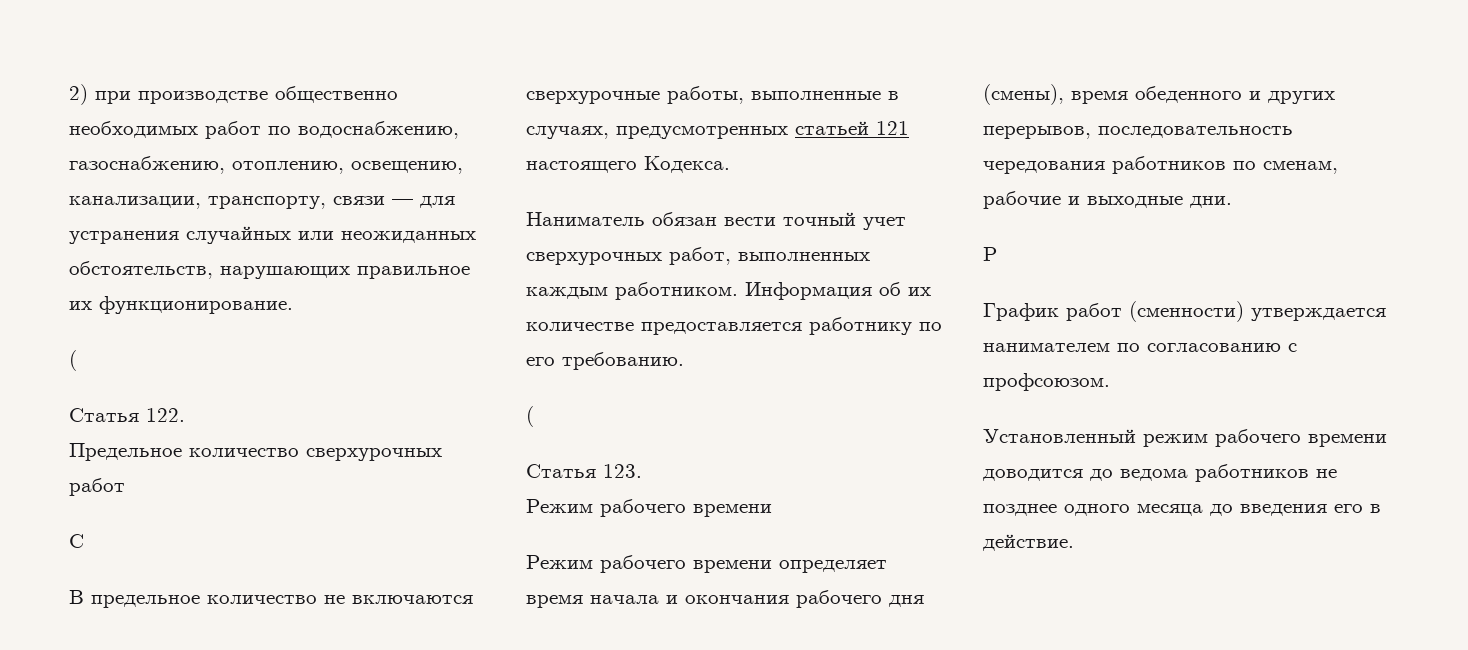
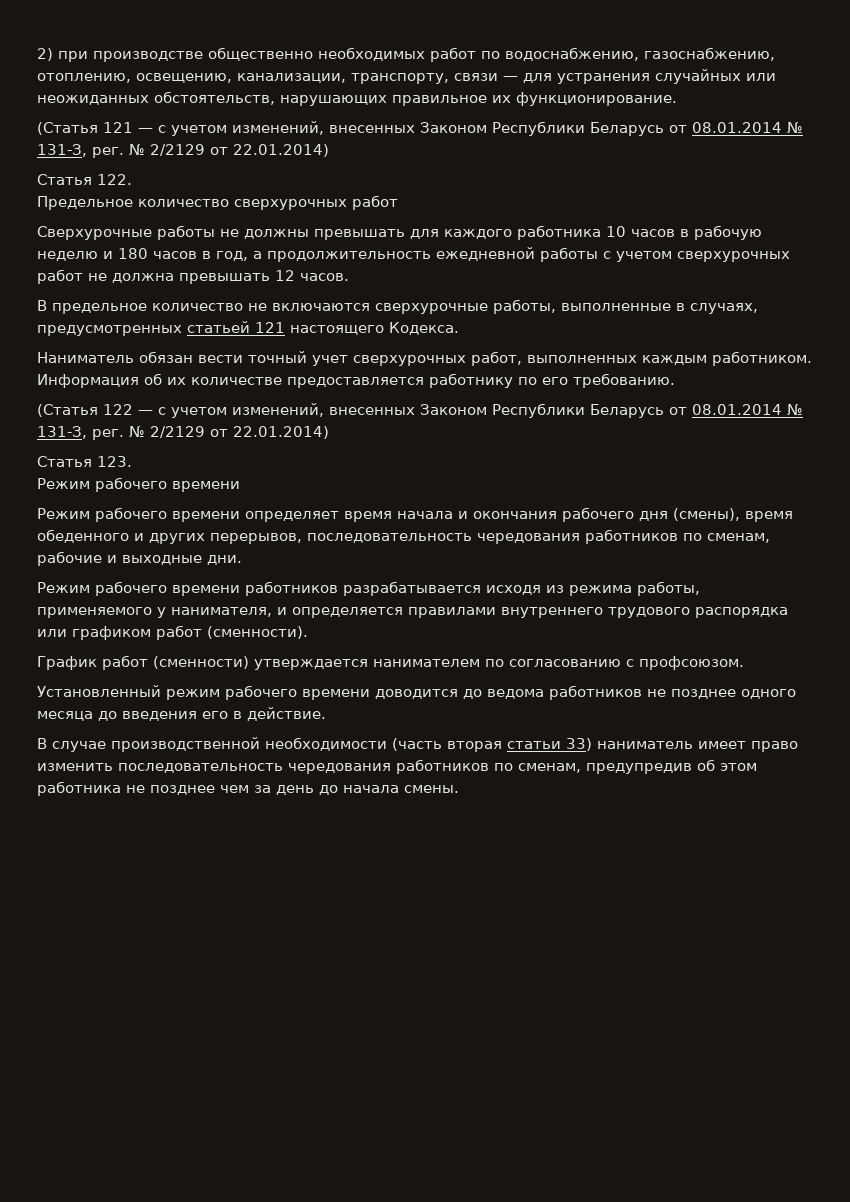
  2) при производстве общественно необходимых работ по водоснабжению, газоснабжению, отоплению, освещению, канализации, транспорту, связи — для устранения случайных или неожиданных обстоятельств, нарушающих правильное их функционирование.
- (
+ (Статья 121 — с учетом изменений, внесенных Законом Республики Беларусь от 08.01.2014 № 131-З, рег. № 2/2129 от 22.01.2014)
- С
+ Сверхурочные работы не должны превышать для каждого работника 10 часов в рабочую неделю и 180 часов в год, а продолжительность ежедневной работы с учетом сверхурочных работ не должна превышать 12 часов.
  Информация об их количестве предоставляется работнику по его требованию.
- (
+ (Статья 122 — с учетом изменений, внесенных Законом Республики Беларусь от 08.01.2014 № 131-З, рег. № 2/2129 от 22.01.2014)
- Р
+ Режим рабочего времени работников разрабатывается исходя из режима работы, применяемого у нанимателя, и определяется правилами внутреннего трудового распорядка или графиком работ (сменности).
+ В случае производственной необходимости (часть вторая статьи 33) наниматель имеет право изменить последовательность чередования работников по сменам, предупредив об этом работника не позднее чем за день до начала смены.

